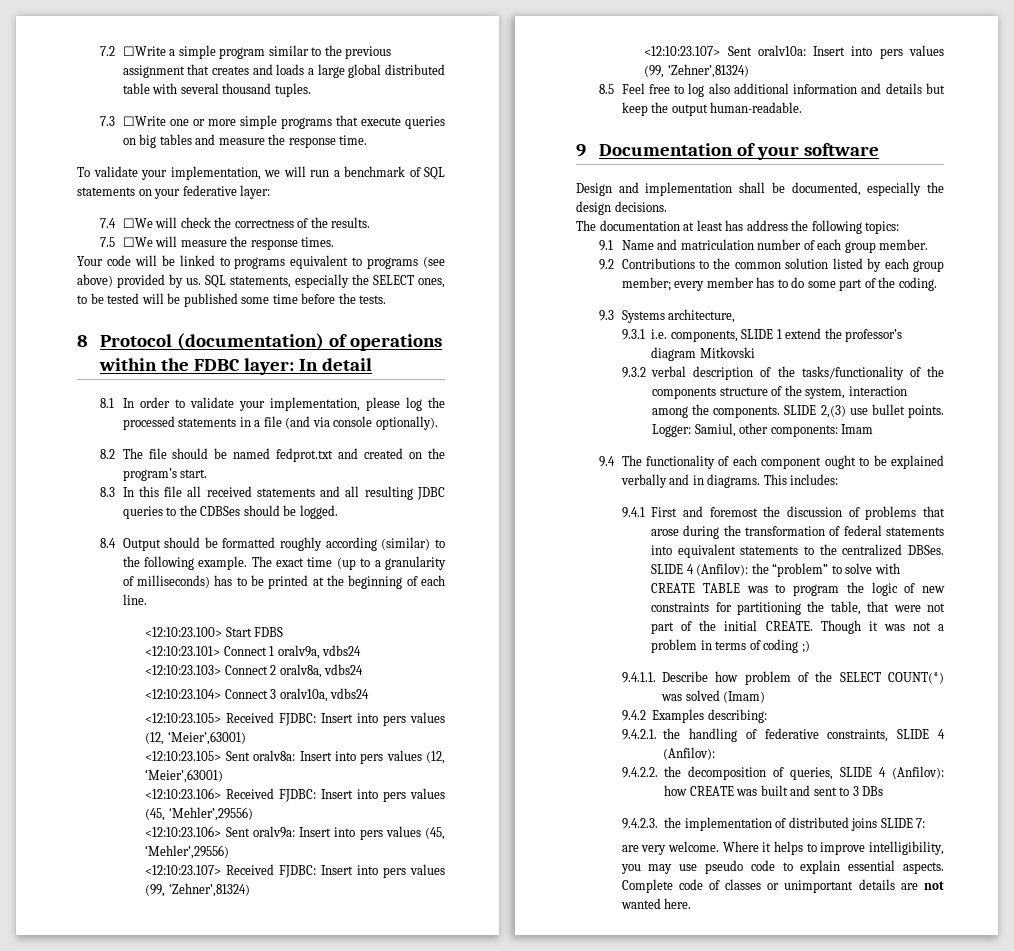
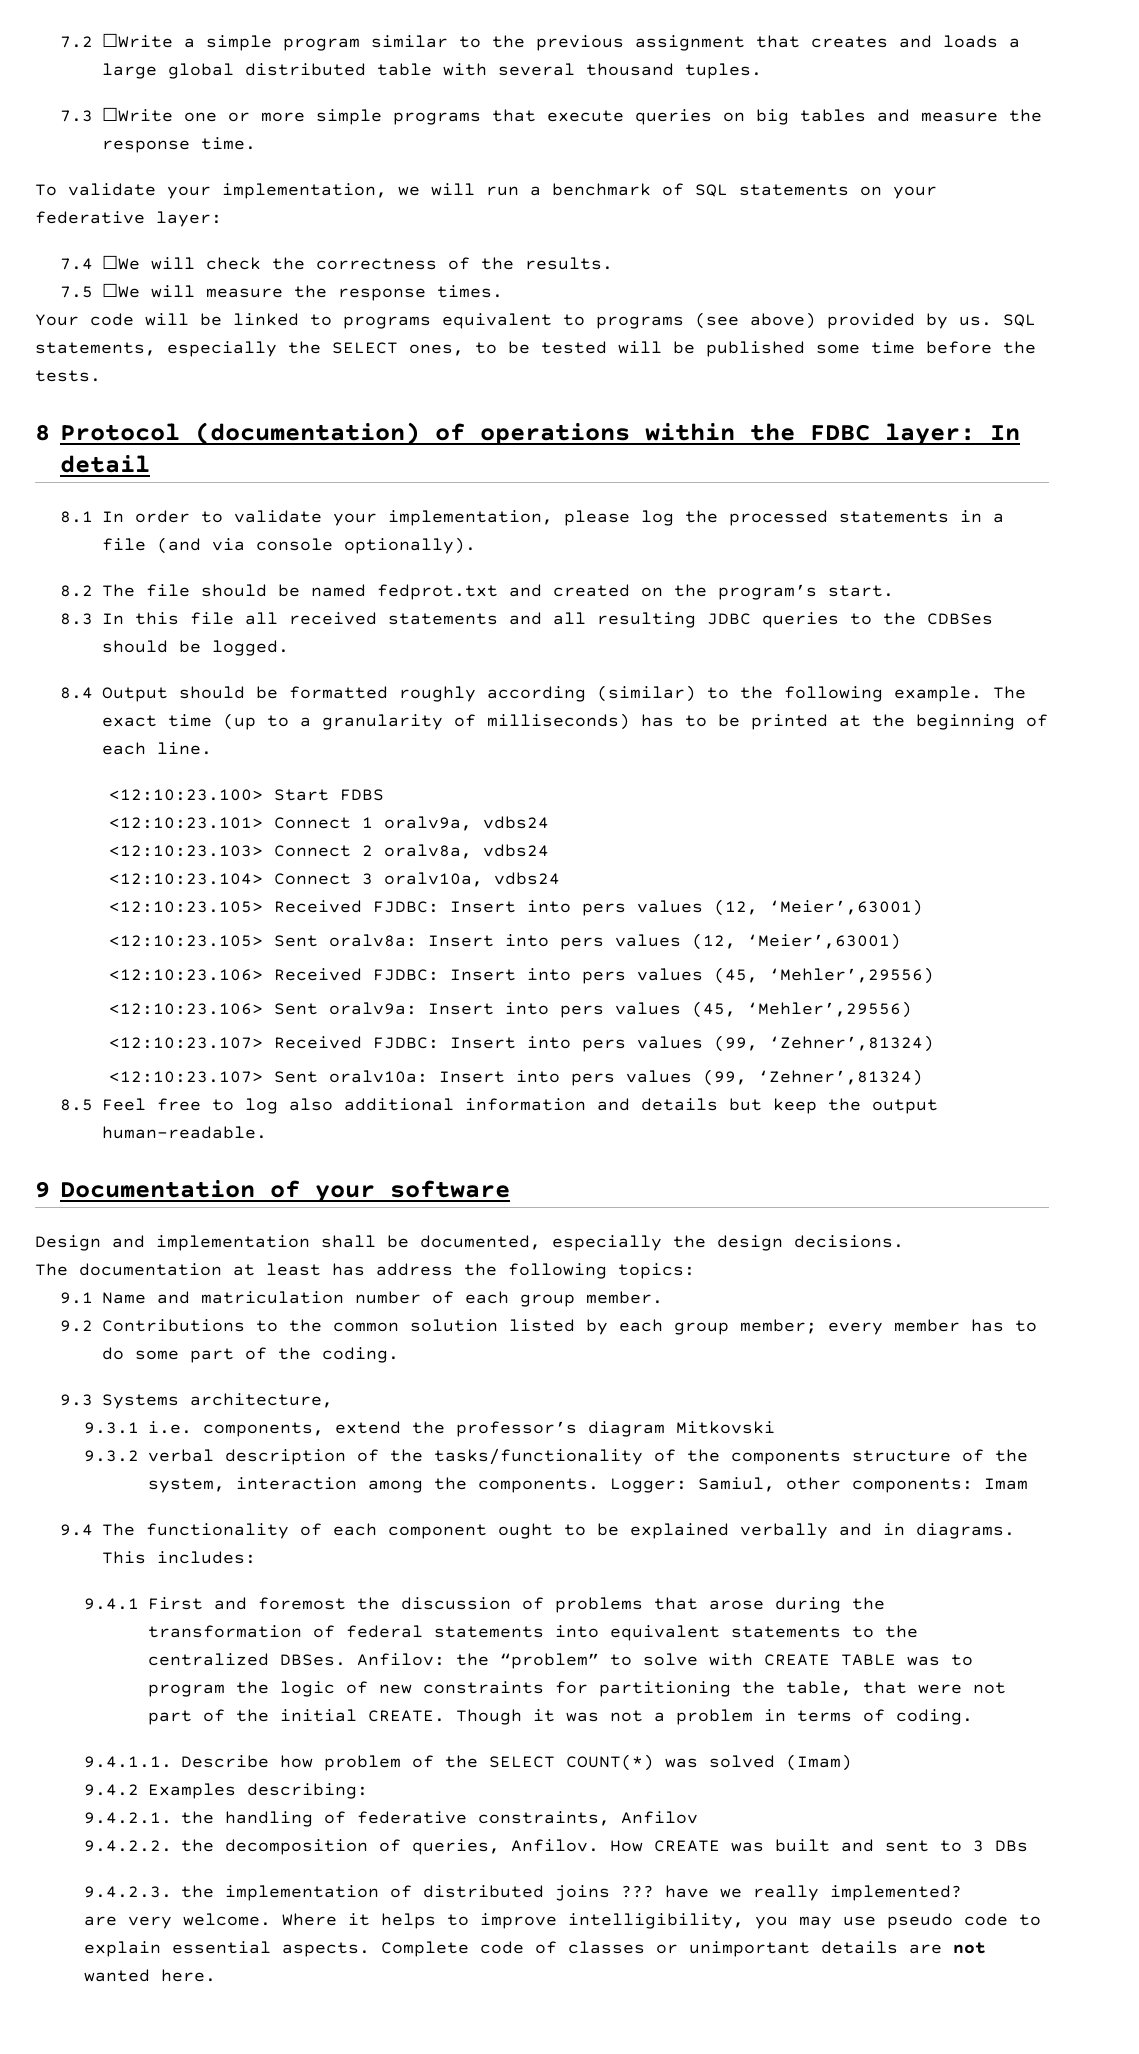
- 9.3.1 i.e. components, SLIDE 1 extend the professor’s diagram Mitkovski
+ 9.3.1 i.e. components, extend the professor’s diagram Mitkovski
- SLIDE 2,(3) use bullet points.
- SLIDE 4 (Anfilov): the “problem” to solve with CREATE TABLE was to program the logic of new constraints for partitioning the table, that were not part of the initial CREATE.
+ Anfilov: the “problem” to solve with CREATE TABLE was to program the logic of new constraints for partitioning the table, that were not part of the initial CREATE.
- Though it was not a problem in terms of coding ;)
+ Though it was not a problem in terms of coding.
- 9.4.2.1. the handling of federative constraints, SLIDE 4 (Anfilov):
+ 9.4.2.1. the handling of federative constraints, Anfilov
- 9.4.2.2. the decomposition of queries, SLIDE 4 (Anfilov): how CREATE was built and sent to 3 DBs
+ 9.4.2.2. the decomposition of queries, Anfilov. How CREATE was built and sent to 3 DBs
- 9.4.2.3. the implementation of distributed joins SLIDE 7:
+ 9.4.2.3. the implementation of distributed joins ??? have we really implemented?

